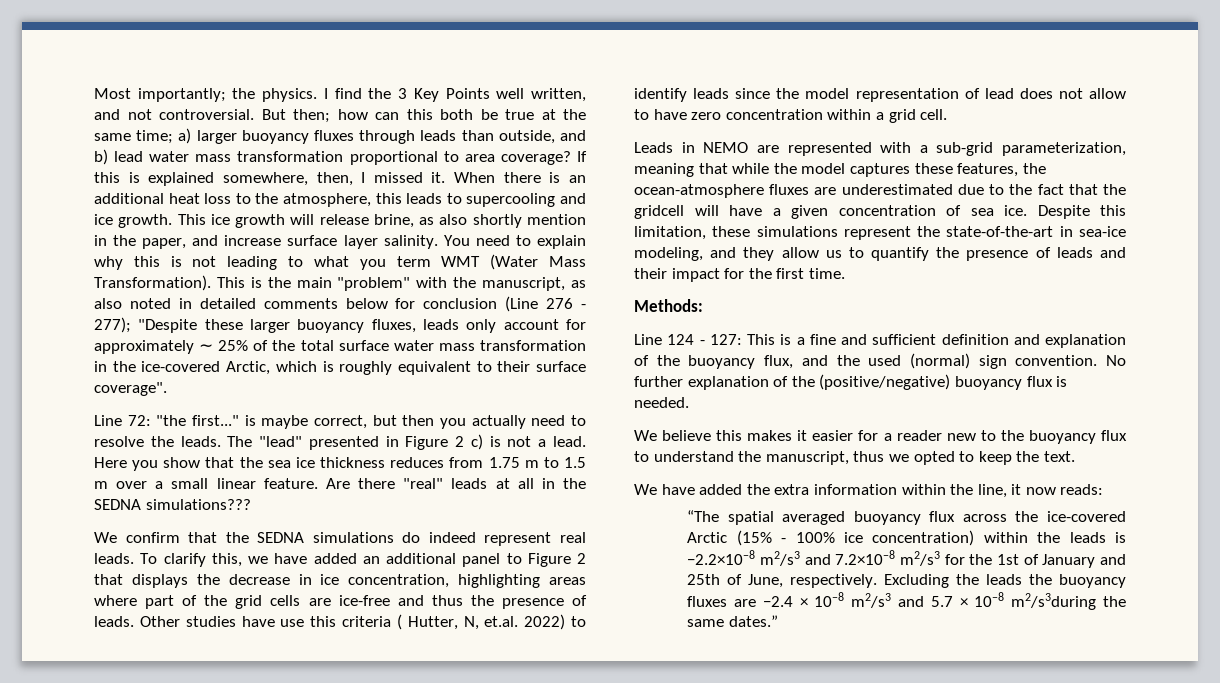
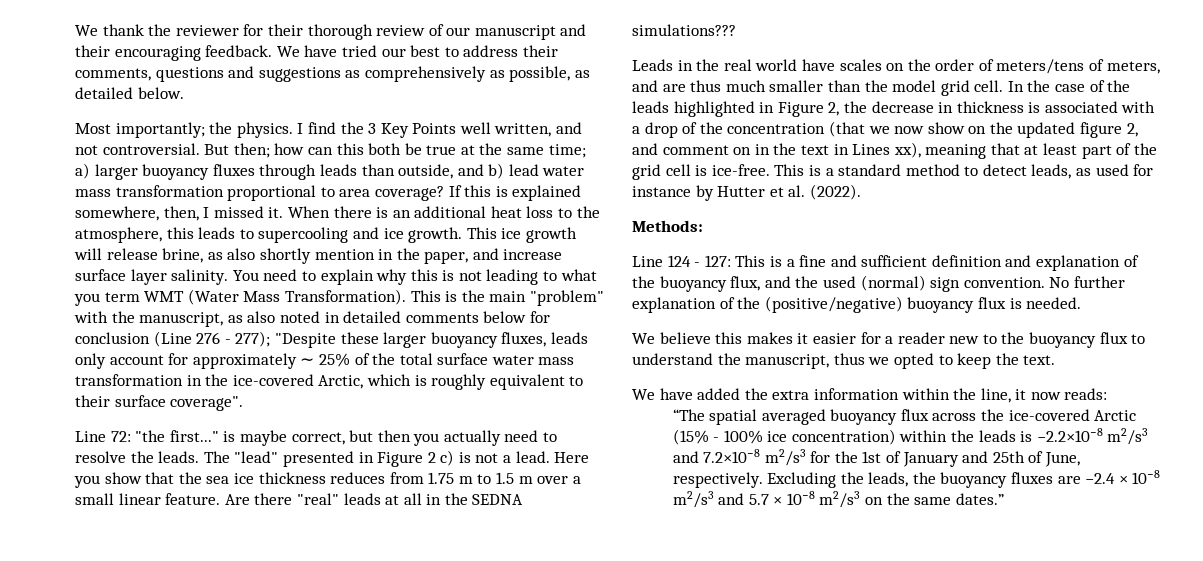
+ We thank the reviewer for their thorough review of our manuscript and their encouraging feedback. We have tried our best to address their comments, questions and suggestions as comprehensively as possible, as detailed below.
- We confirm that the SEDNA simulations do indeed represent real leads. To clarify this, we have added an additional panel to Figure 2 that displays the decrease in ice concentration, highlighting areas where part of the grid cells are ice-free and thus the presence of leads. Other studies have use this criteria ( Hutter, N, et.al. 2022) to identify leads since the model representation of lead does not allow to have zero concentration within a grid cell.
- Leads in NEMO are represented with a sub-grid parameterization, meaning that while the model captures these features, the ocean-atmosphere fluxes are underestimated due to the fact that the gridcell will have a given concentration of sea ice. Despite this limitation, these simulations represent the state-of-the-art in sea-ice modeling, and they allow us to quantify the presence of leads and their impact for the first time.
+ Leads in the real world have scales on the order of meters/tens of meters, and are thus much smaller than the model grid cell. In the case of the leads highlighted in Figure 2, the decrease in thickness is associated with a drop of the concentration (that we now show on the updated figure 2, and comment on in the text in Lines xx), meaning that at least part of the grid cell is ice-free. This is a standard method to detect leads, as used for instance by Hutter et al. (2022).
- Excluding the leads the buoyancy fluxes are −2.4 × 10−8 m2/s3 and 5.7 × 10−8 m2/s3during the same dates.”
+ Excluding the leads, the buoyancy fluxes are −2.4 × 10−8 m2/s3 and 5.7 × 10−8 m2/s3 on the same dates.”

